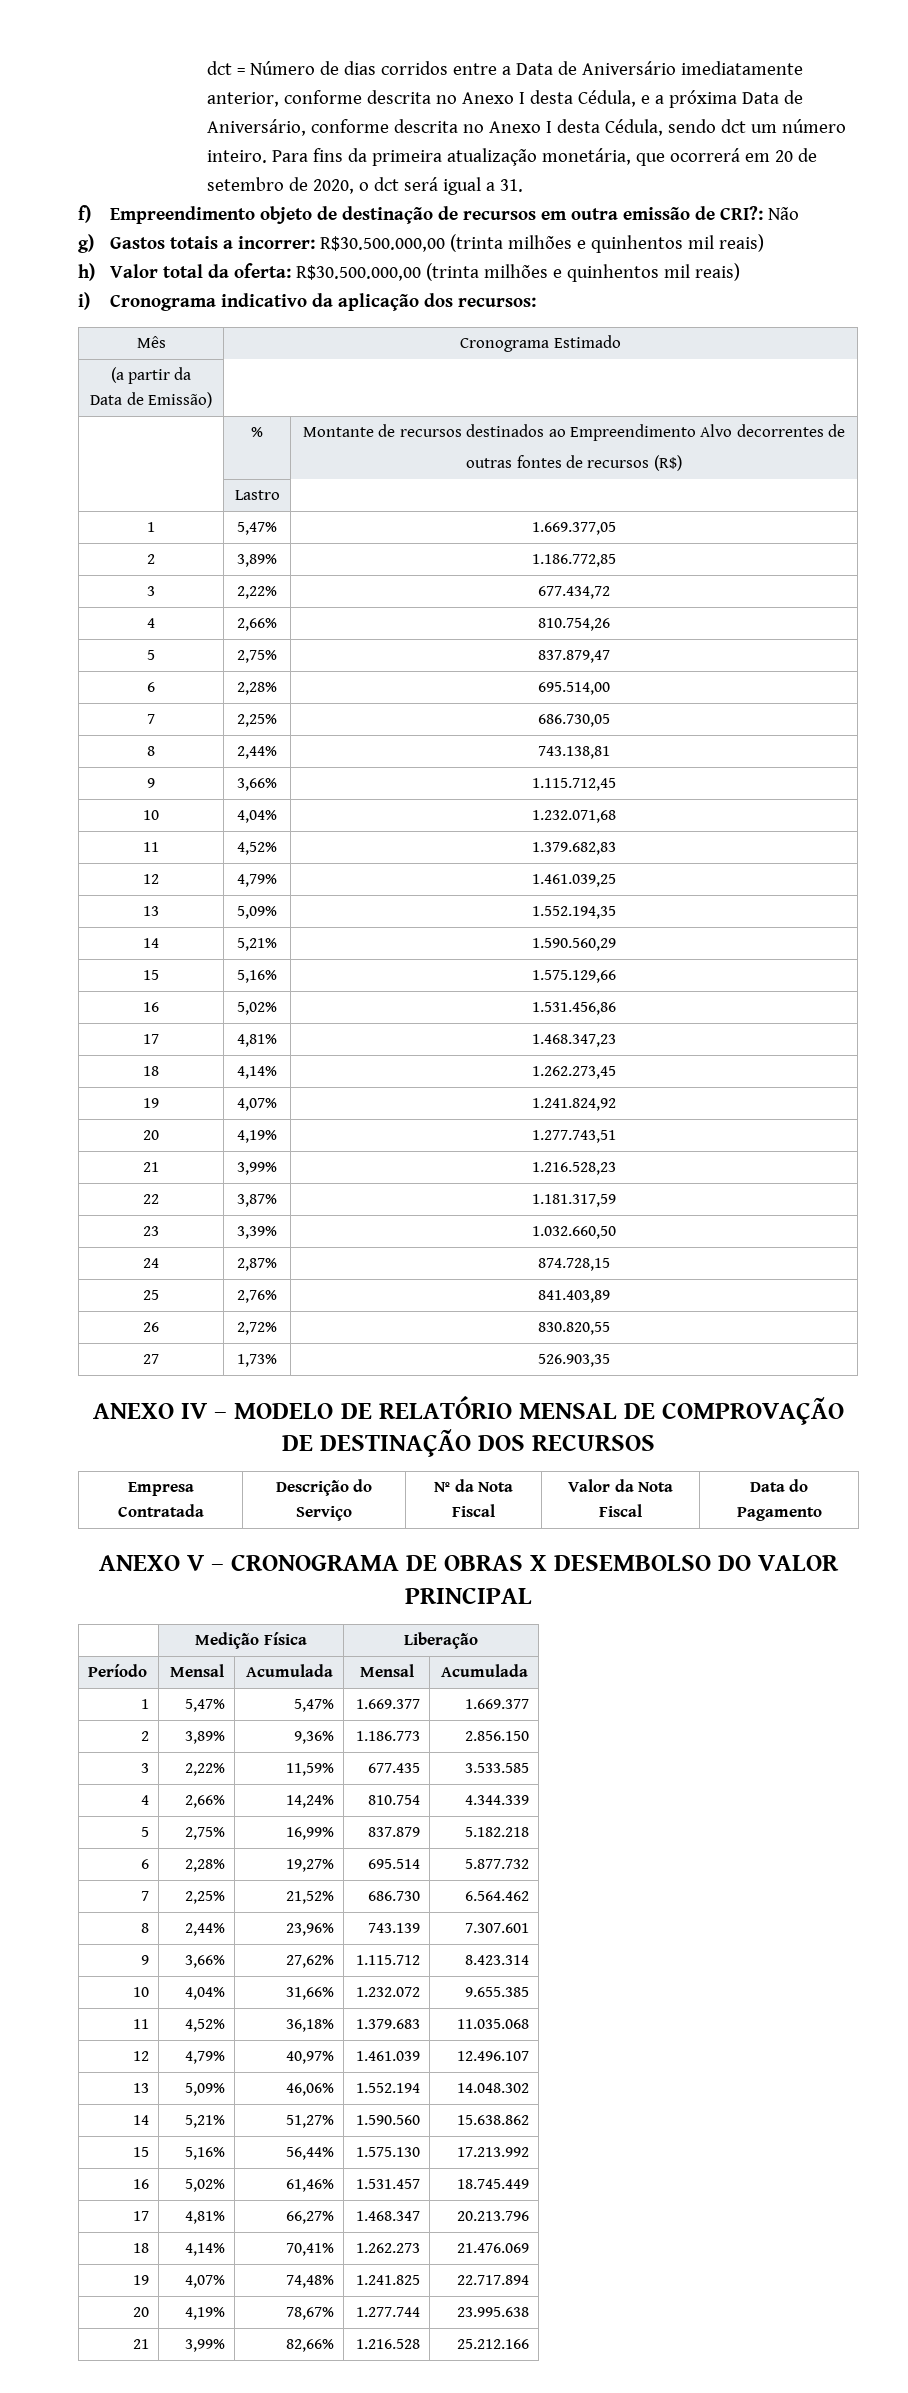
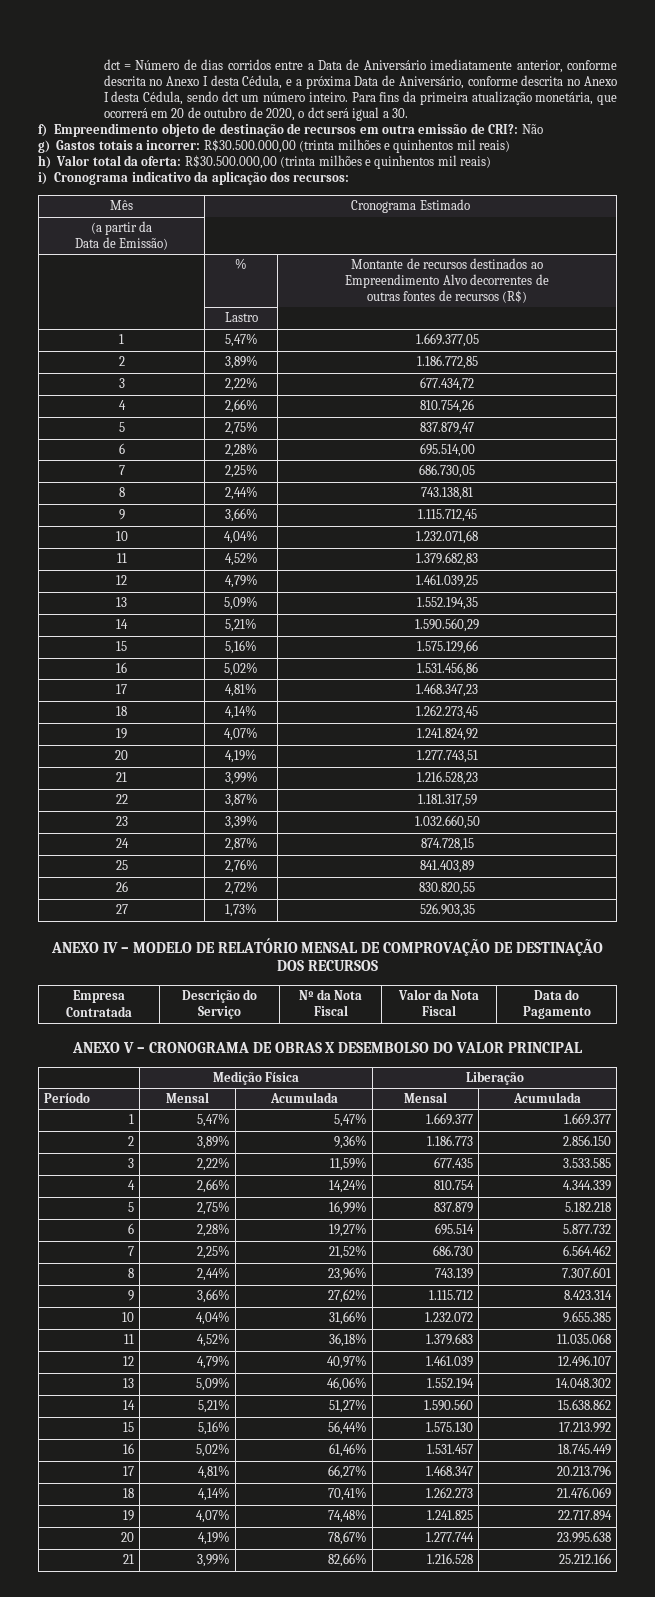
- Para fins da primeira atualização monetária, que ocorrerá em 20 de setembro de 2020, o dct será igual a 31.
+ Para fins da primeira atualização monetária, que ocorrerá em 20 de outubro de 2020, o dct será igual a 30.
- | % | Montante de recursos destinados ao Empreendimento Alvo decorrentes de
+ | % | Montante de recursos destinados ao
+ Empreendimento Alvo decorrentes de

